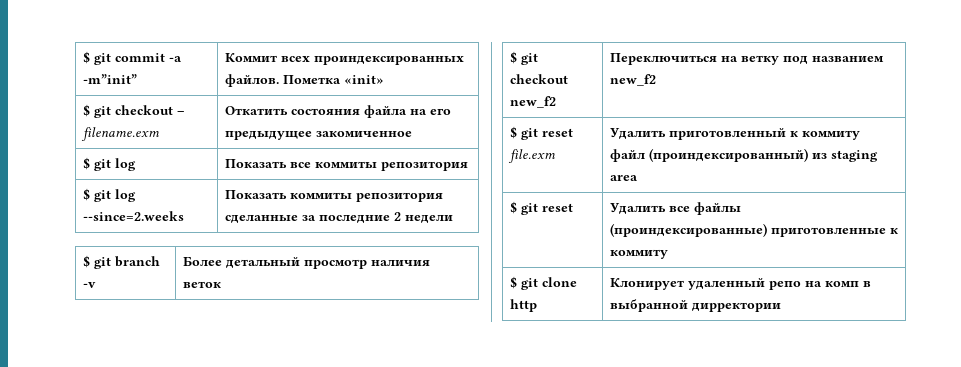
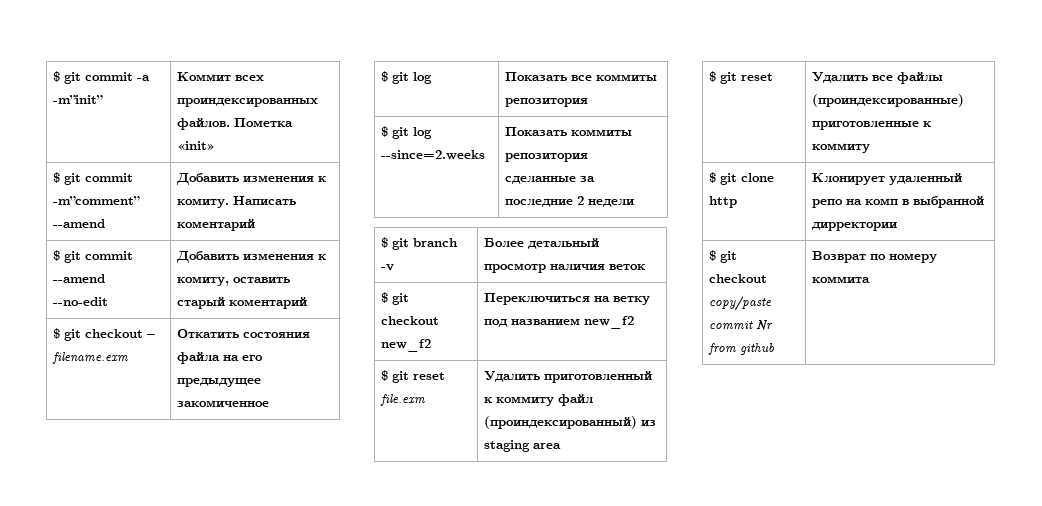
+ $ git commit -m”comment” --amend | Добавить изменения к комиту. Написать коментарий
+ $ git commit --amend --no-edit | Добавить изменения к комиту, оставить старый коментарий
+ $ git checkout copy/paste commit Nr from github | Возврат по номеру коммита

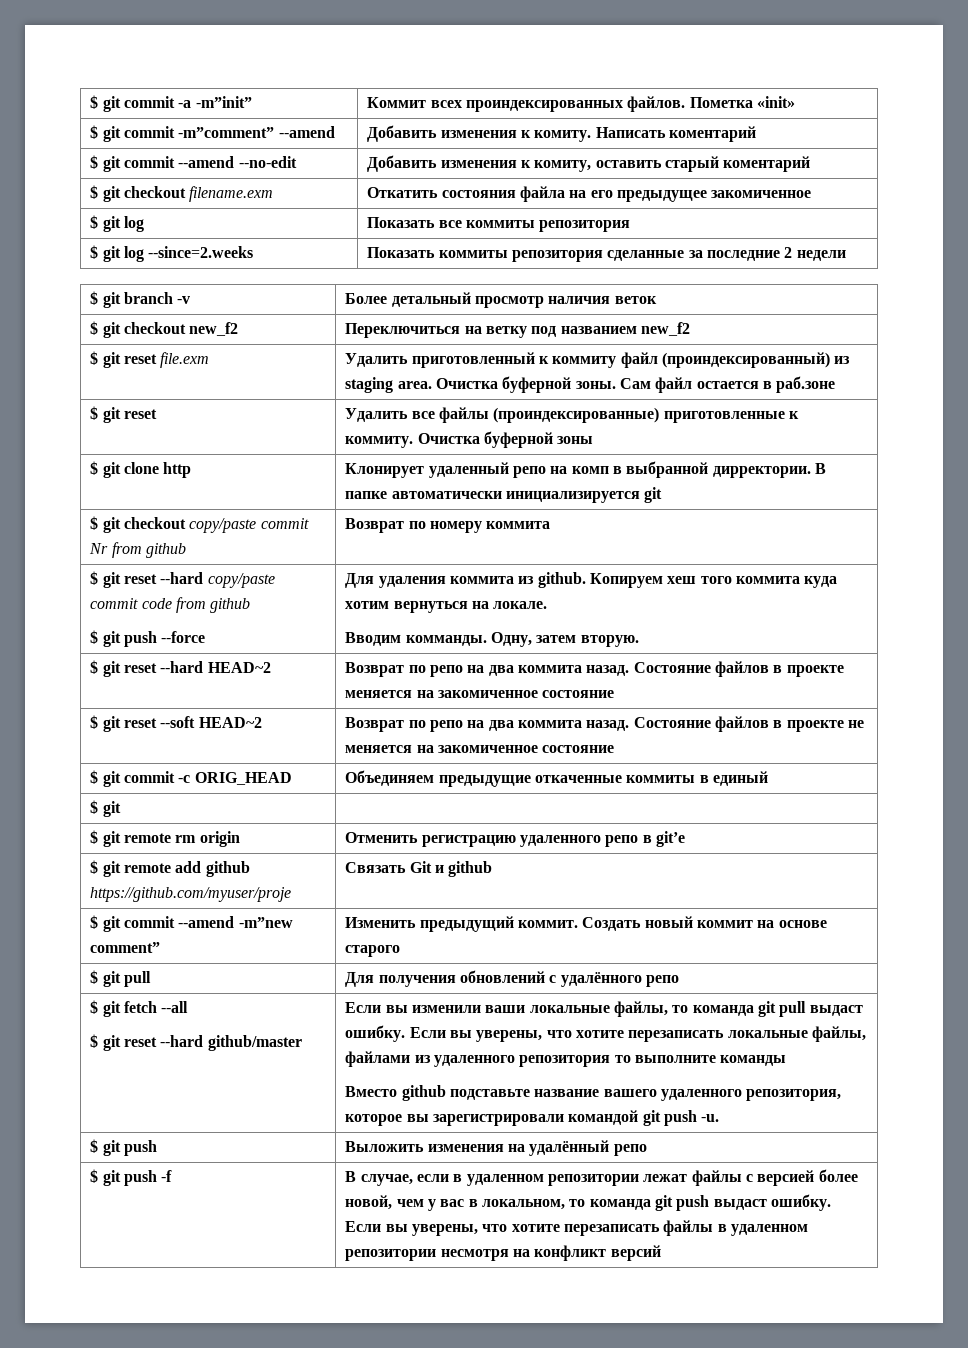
- $ git checkout – filename.exm | Откатить состояния файла на его предыдущее закомиченное
+ $ git checkout filename.exm | Откатить состояния файла на его предыдущее закомиченное
- $ git reset file.exm | Удалить приготовленный к коммиту файл (проиндексированный) из staging area
+ $ git reset file.exm | Удалить приготовленный к коммиту файл (проиндексированный) из staging area. Очистка буферной зоны. Сам файл остается в раб.зоне
- $ git reset | Удалить все файлы (проиндексированные) приготовленные к коммиту
+ $ git reset | Удалить все файлы (проиндексированные) приготовленные к коммиту. Очистка буферной зоны
- $ git clone http | Клонирует удаленный репо на комп в выбранной дирректории
+ $ git clone http | Клонирует удаленный репо на комп в выбранной дирректории. В папке автоматически инициализируется git
+ $ git reset --hard copy/paste commit code from github
+ $ git push --force | Для удаления коммита из github. Копируем хеш того коммита куда хотим вернуться на локале.
+ Вводим комманды. Одну, затем вторую.
+ $ git reset --hard HEAD~2 | Возврат по репо на два коммита назад. Состояние файлов в проекте меняется на закомиченное состояние
+ $ git reset --soft HEAD~2 | Возврат по репо на два коммита назад. Состояние файлов в проекте не меняется на закомиченное состояние
+ $ git commit -c ORIG_HEAD | Объединяем предыдущие откаченные коммиты в единый
+ $ git |
+ $ git remote rm origin | Отменить регистрацию удаленного репо в git’е
+ $ git remote add github https://github.com/myuser/proje | Связать Git и github
+ $ git commit --amend -m”new comment” | Изменить предыдущий коммит. Создать новый коммит на основе старого
+ $ git pull | Для получения обновлений с удалённого репо
+ $ git fetch --all
+ $ git reset --hard github/master | Если вы изменили ваши локальные файлы, то команда git pull выдаст ошибку. Если вы уверены, что хотите перезаписать локальные файлы, файлами из удаленного репозитория то выполните команды
+ Вместо github подставьте название вашего удаленного репозитория, которое вы зарегистрировали командой git push -u.
+ $ git push | Выложить изменения на удалённый репо
+ $ git push -f | В случае, если в удаленном репозитории лежат файлы с версией более новой, чем у вас в локальном, то команда git push выдаст ошибку. Если вы уверены, что хотите перезаписать файлы в удаленном репозитории несмотря на конфликт версий

